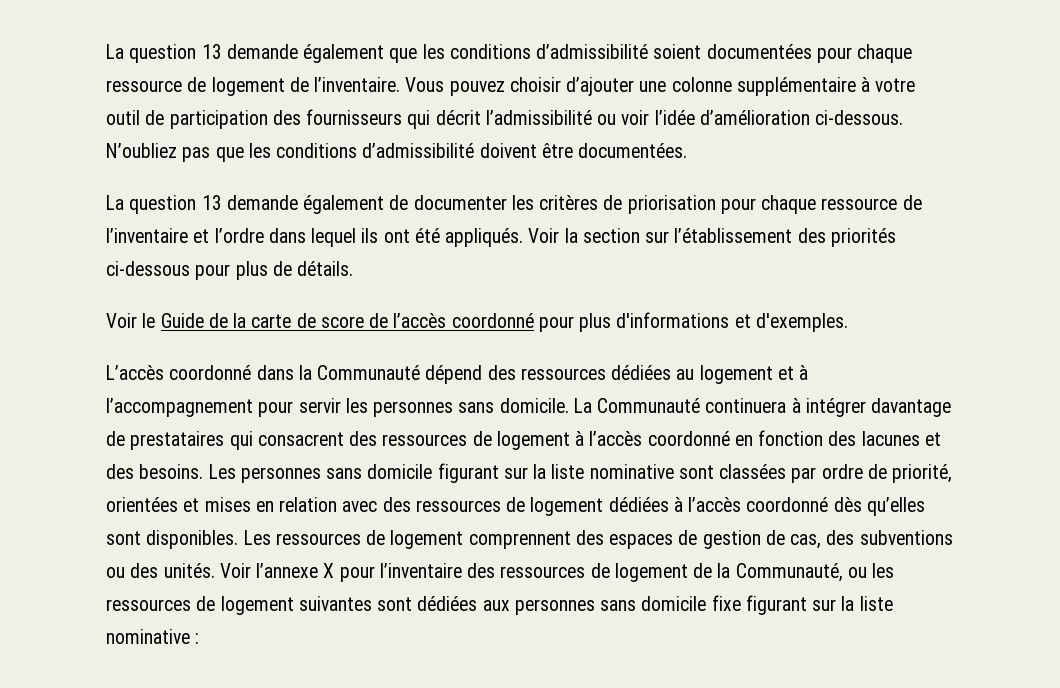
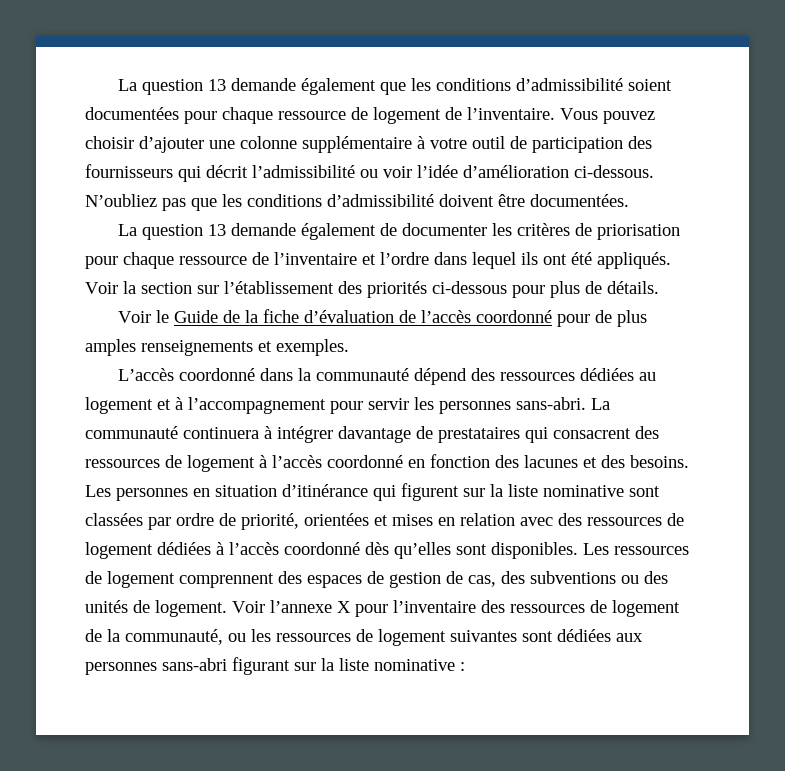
- Voir le Guide de la carte de score de l’accès coordonné pour plus d'informations et d'exemples.
+ Voir le Guide de la fiche d’évaluation de l’accès coordonné pour de plus amples renseignements et exemples.
- L’accès coordonné dans la Communauté dépend des ressources dédiées au logement et à l’accompagnement pour servir les personnes sans domicile. La Communauté continuera à intégrer davantage de prestataires qui consacrent des ressources de logement à l’accès coordonné en fonction des lacunes et des besoins.
+ L’accès coordonné dans la communauté dépend des ressources dédiées au logement et à l’accompagnement pour servir les personnes sans-abri. La communauté continuera à intégrer davantage de prestataires qui consacrent des ressources de logement à l’accès coordonné en fonction des lacunes et des besoins.
- Les personnes sans domicile figurant sur la liste nominative sont classées par ordre de priorité, orientées et mises en relation avec des ressources de logement dédiées à l’accès coordonné dès qu’elles sont disponibles.
+ Les personnes en situation d’itinérance qui figurent sur la liste nominative sont classées par ordre de priorité, orientées et mises en relation avec des ressources de logement dédiées à l’accès coordonné dès qu’elles sont disponibles.
- Les ressources de logement comprennent des espaces de gestion de cas, des subventions ou des unités.
+ Les ressources de logement comprennent des espaces de gestion de cas, des subventions ou des unités de logement.
- Voir l’annexe X pour l’inventaire des ressources de logement de la Communauté, ou les ressources de logement suivantes sont dédiées aux personnes sans domicile fixe figurant sur la liste nominative :
+ Voir l’annexe X pour l’inventaire des ressources de logement de la communauté, ou les ressources de logement suivantes sont dédiées aux personnes sans-abri figurant sur la liste nominative :

